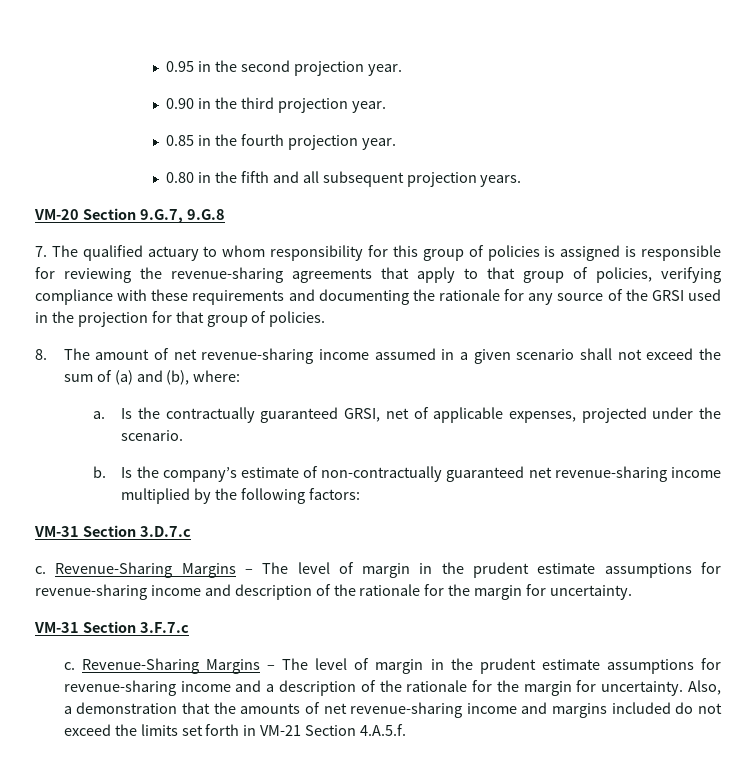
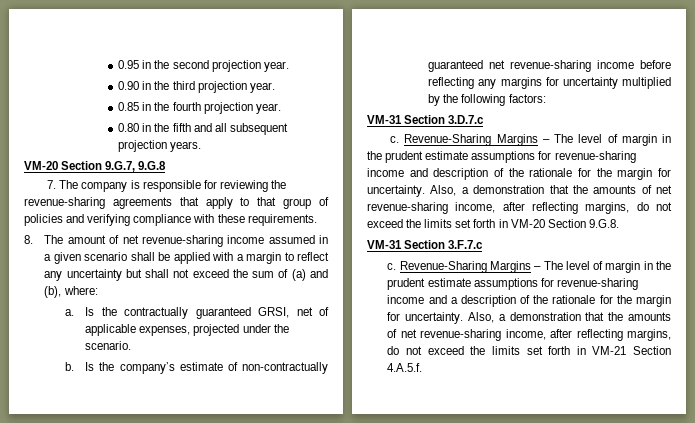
- 7. The qualified actuary to whom responsibility for this group of policies is assigned is responsible for reviewing the revenue-sharing agreements that apply to that group of policies, verifying compliance with these requirements and documenting the rationale for any source of the GRSI used in the projection for that group of policies.
+ 7. The company is responsible for reviewing the revenue-sharing agreements that apply to that group of policies and verifying compliance with these requirements.
- 8. The amount of net revenue-sharing income assumed in a given scenario shall not exceed the sum of (a) and (b), where:
+ 8. The amount of net revenue-sharing income assumed in a given scenario shall be applied with a margin to reflect any uncertainty but shall not exceed the sum of (a) and (b), where:
- Is the company’s estimate of non-contractually guaranteed net revenue-sharing income multiplied by the following factors:
+ Is the company’s estimate of non-contractually guaranteed net revenue-sharing income before reflecting any margins for uncertainty multiplied by the following factors:
+ Also, a demonstration that the amounts of net revenue-sharing income, after reflecting margins, do not exceed the limits set forth in VM-20 Section 9.G.8.
- Also, a demonstration that the amounts of net revenue-sharing income and margins included do not exceed the limits set forth in VM-21 Section 4.A.5.f.
+ Also, a demonstration that the amounts of net revenue-sharing income, after reflecting margins, do not exceed the limits set forth in VM-21 Section 4.A.5.f.

